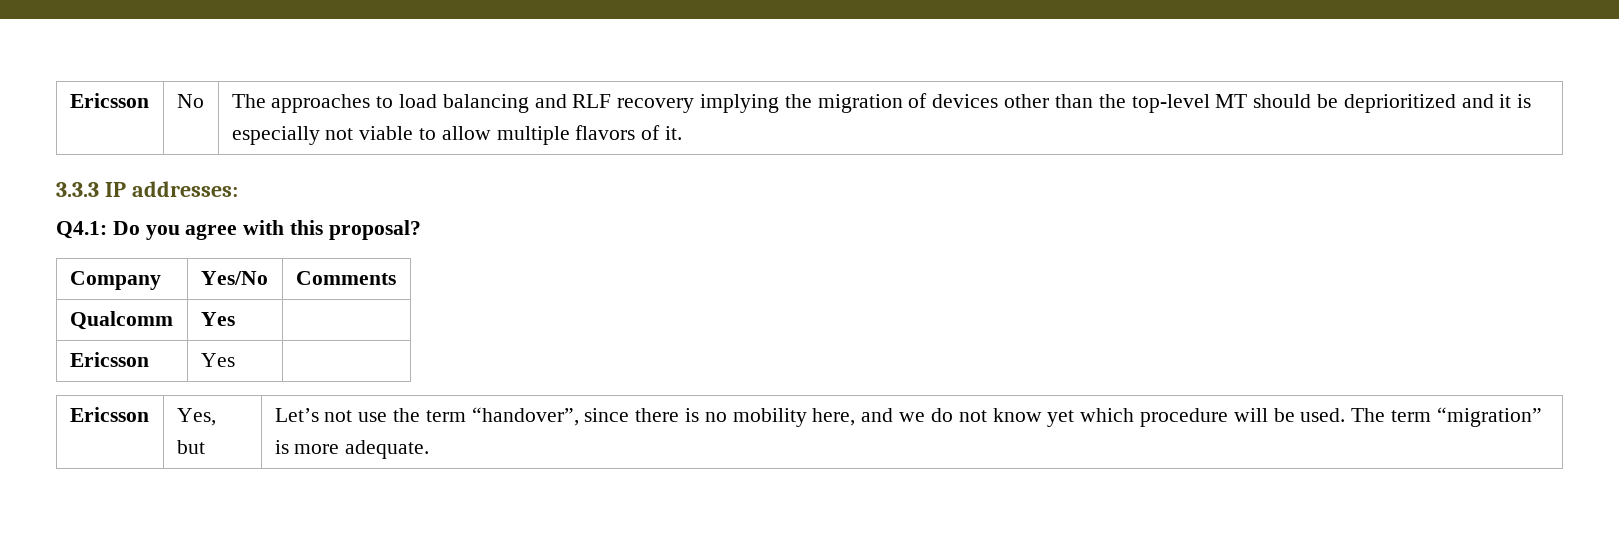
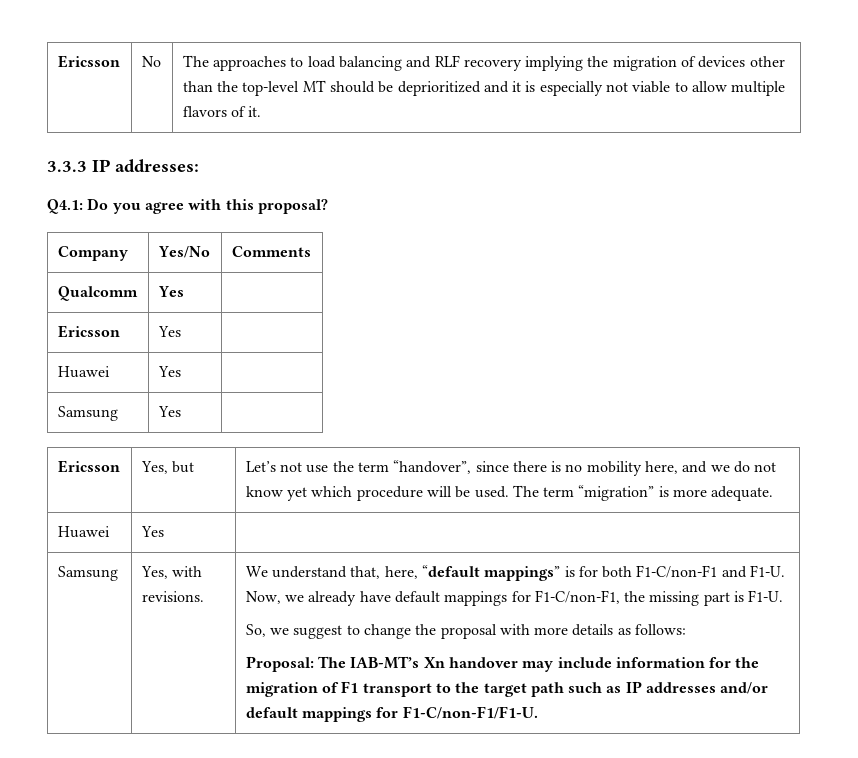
  Ericsson | Yes |
+ Huawei | Yes |
+ Samsung | Yes |
  Ericsson | Yes, but | Let’s not use the term “handover”, since there is no mobility here, and we do not know yet which procedure will be used. The term “migration” is more adequate.
+ Huawei | Yes |
+ Samsung | Yes, with revisions. | We understand that, here, “default mappings” is for both F1-C/non-F1 and F1-U. Now, we already have default mappings for F1-C/non-F1, the missing part is F1-U.
+ So, we suggest to change the proposal with more details as follows:
+ Proposal: The IAB-MT’s Xn handover may include information for the migration of F1 transport to the target path such as IP addresses and/or default mappings for F1-C/non-F1/F1-U.

